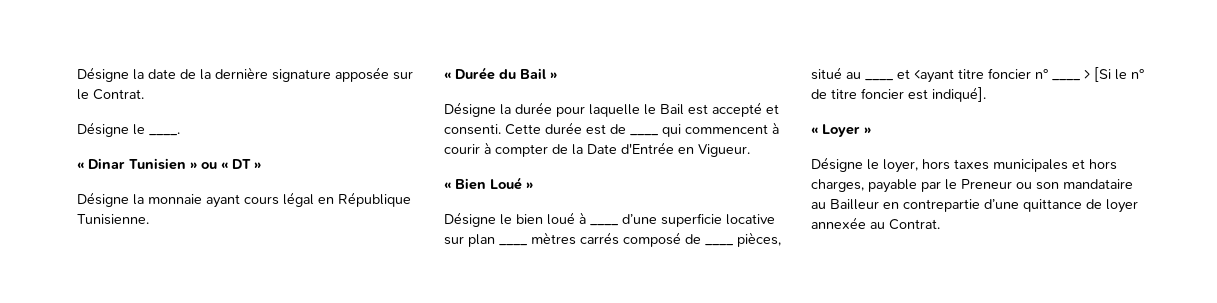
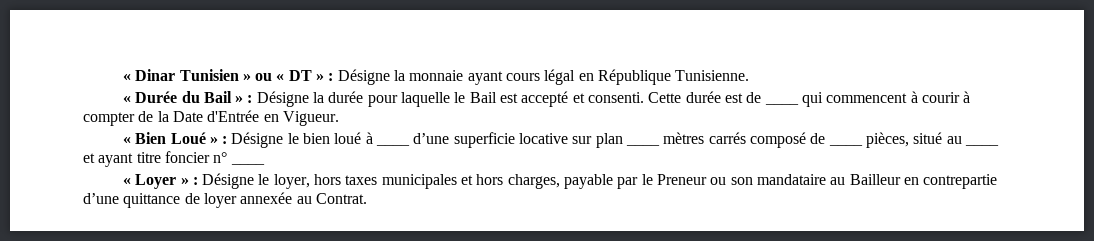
- Désigne la date de la dernière signature apposée sur le Contrat.
- Désigne le ____.
- « Dinar Tunisien » ou « DT »
- Désigne la monnaie ayant cours légal en République Tunisienne.
+ « Dinar Tunisien » ou « DT » : Désigne la monnaie ayant cours légal en République Tunisienne.
- « Durée du Bail »
- Désigne la durée pour laquelle le Bail est accepté et consenti.
+ « Durée du Bail » : Désigne la durée pour laquelle le Bail est accepté et consenti.
- « Bien Loué »
- Désigne le bien loué à ____ d’une superficie locative sur plan ____ mètres carrés composé de ____ pièces, situé au ____ et <ayant titre foncier n° ____ > [Si le n° de titre foncier est indiqué].
+ « Bien Loué » : Désigne le bien loué à ____ d’une superficie locative sur plan ____ mètres carrés composé de ____ pièces, situé au ____ et ayant titre foncier n° ____
- « Loyer »
- Désigne le loyer, hors taxes municipales et hors charges, payable par le Preneur ou son mandataire au Bailleur en contrepartie d’une quittance de loyer annexée au Contrat.
+ « Loyer » : Désigne le loyer, hors taxes municipales et hors charges, payable par le Preneur ou son mandataire au Bailleur en contrepartie d’une quittance de loyer annexée au Contrat.

